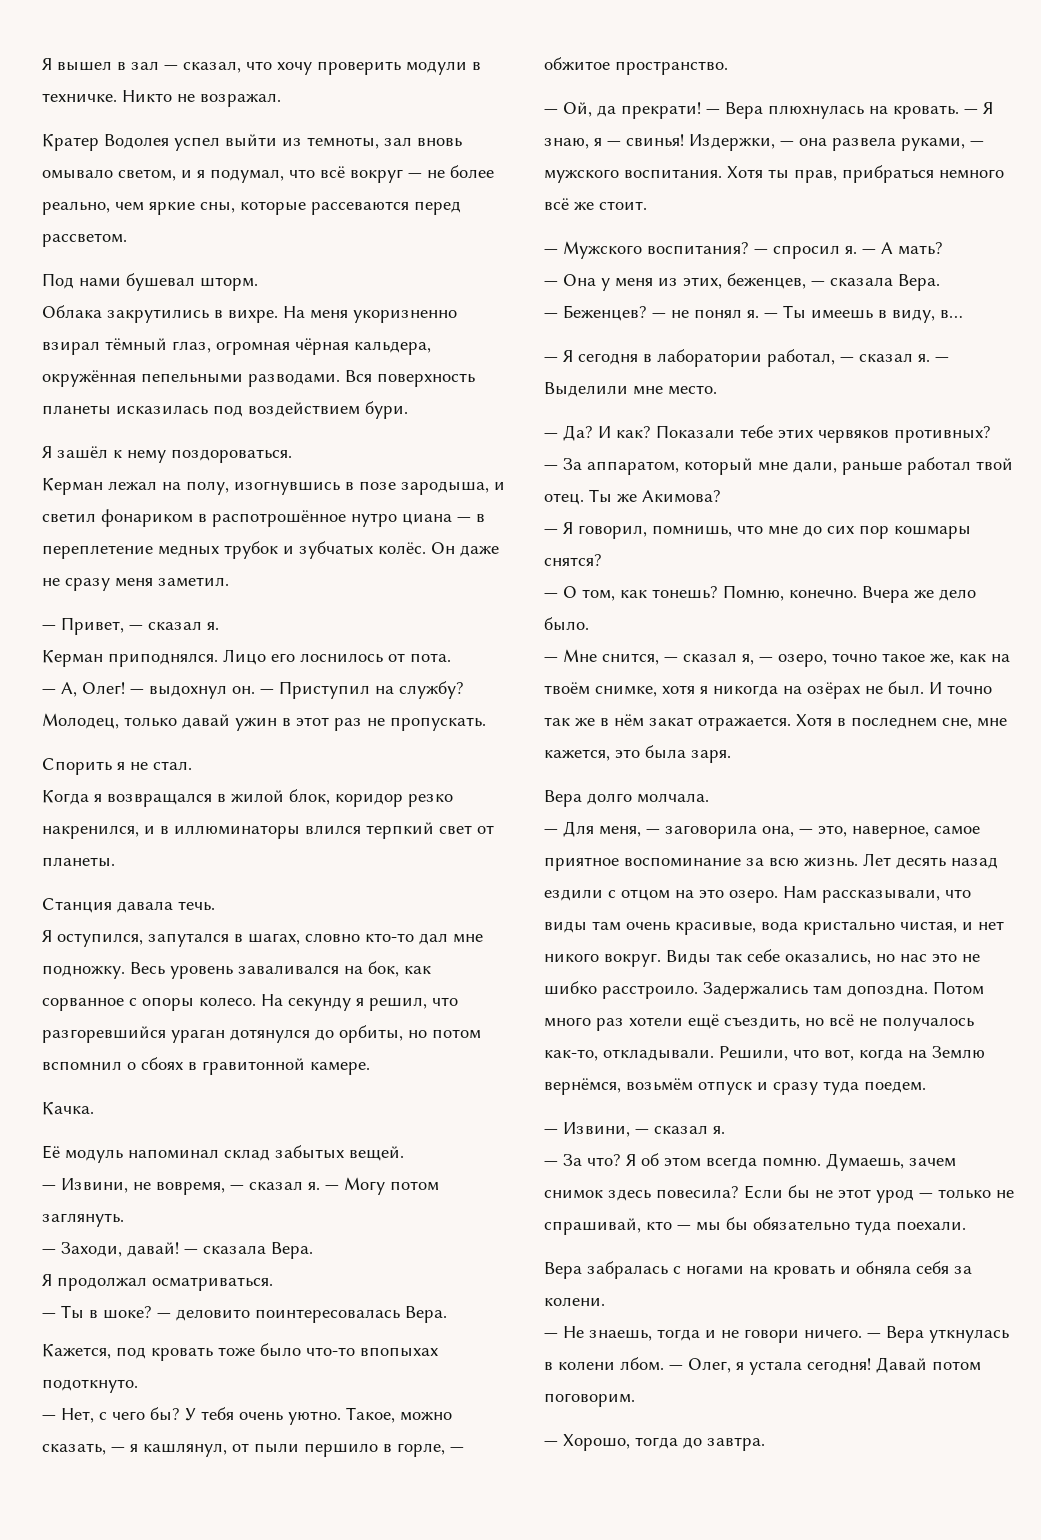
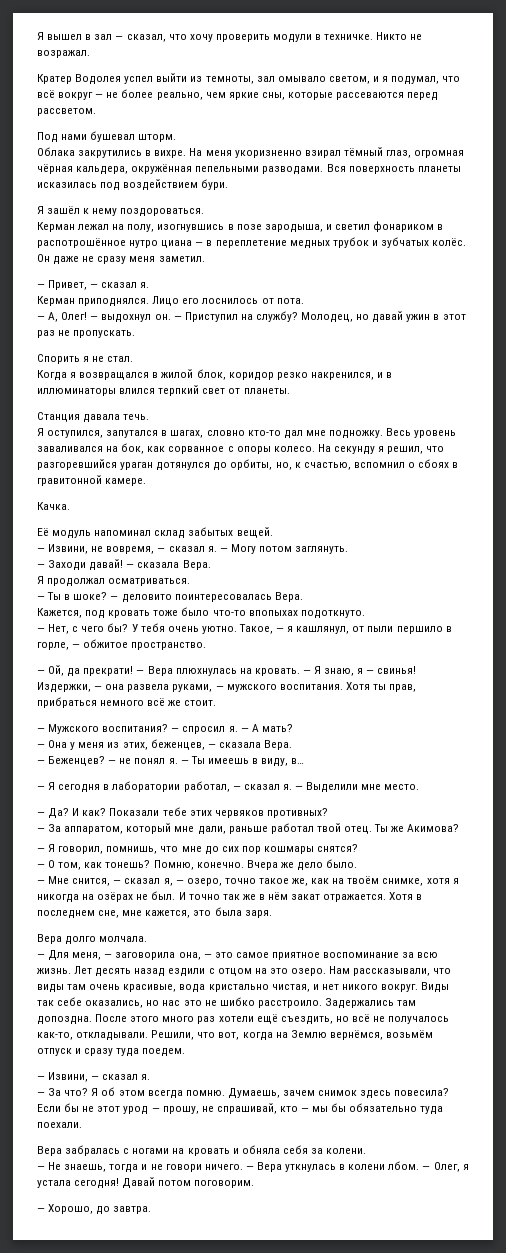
- Кратер Водолея успел выйти из темноты, зал вновь омывало светом, и я подумал, что всё вокруг — не более реально, чем яркие сны, которые рассеваются перед рассветом.
+ Кратер Водолея успел выйти из темноты, зал омывало светом, и я подумал, что всё вокруг — не более реально, чем яркие сны, которые рассеваются перед рассветом.
- Молодец, только давай ужин в этот раз не пропускать.
+ Молодец, но давай ужин в этот раз не пропускать.
- На секунду я решил, что разгоревшийся ураган дотянулся до орбиты, но потом вспомнил о сбоях в гравитонной камере.
+ На секунду я решил, что разгоревшийся ураган дотянулся до орбиты, но, к счастью, вспомнил о сбоях в гравитонной камере.
- — Заходи, давай!
+ — Заходи давай!
- Такое, можно сказать, — я кашлянул, от пыли першило в горле, — обжитое пространство.
+ Такое, — я кашлянул, от пыли першило в горле, — обжитое пространство.
- — Для меня, — заговорила она, — это, наверное, самое приятное воспоминание за всю жизнь.
+ — Для меня, — заговорила она, — это самое приятное воспоминание за всю жизнь.
- Потом много раз хотели ещё съездить, но всё не получалось как-то, откладывали.
+ После этого много раз хотели ещё съездить, но всё не получалось как-то, откладывали.
- Если бы не этот урод — только не спрашивай, кто — мы бы обязательно туда поехали.
+ Если бы не этот урод — прошу, не спрашивай, кто — мы бы обязательно туда поехали.
- — Хорошо, тогда до завтра.
+ — Хорошо, до завтра.

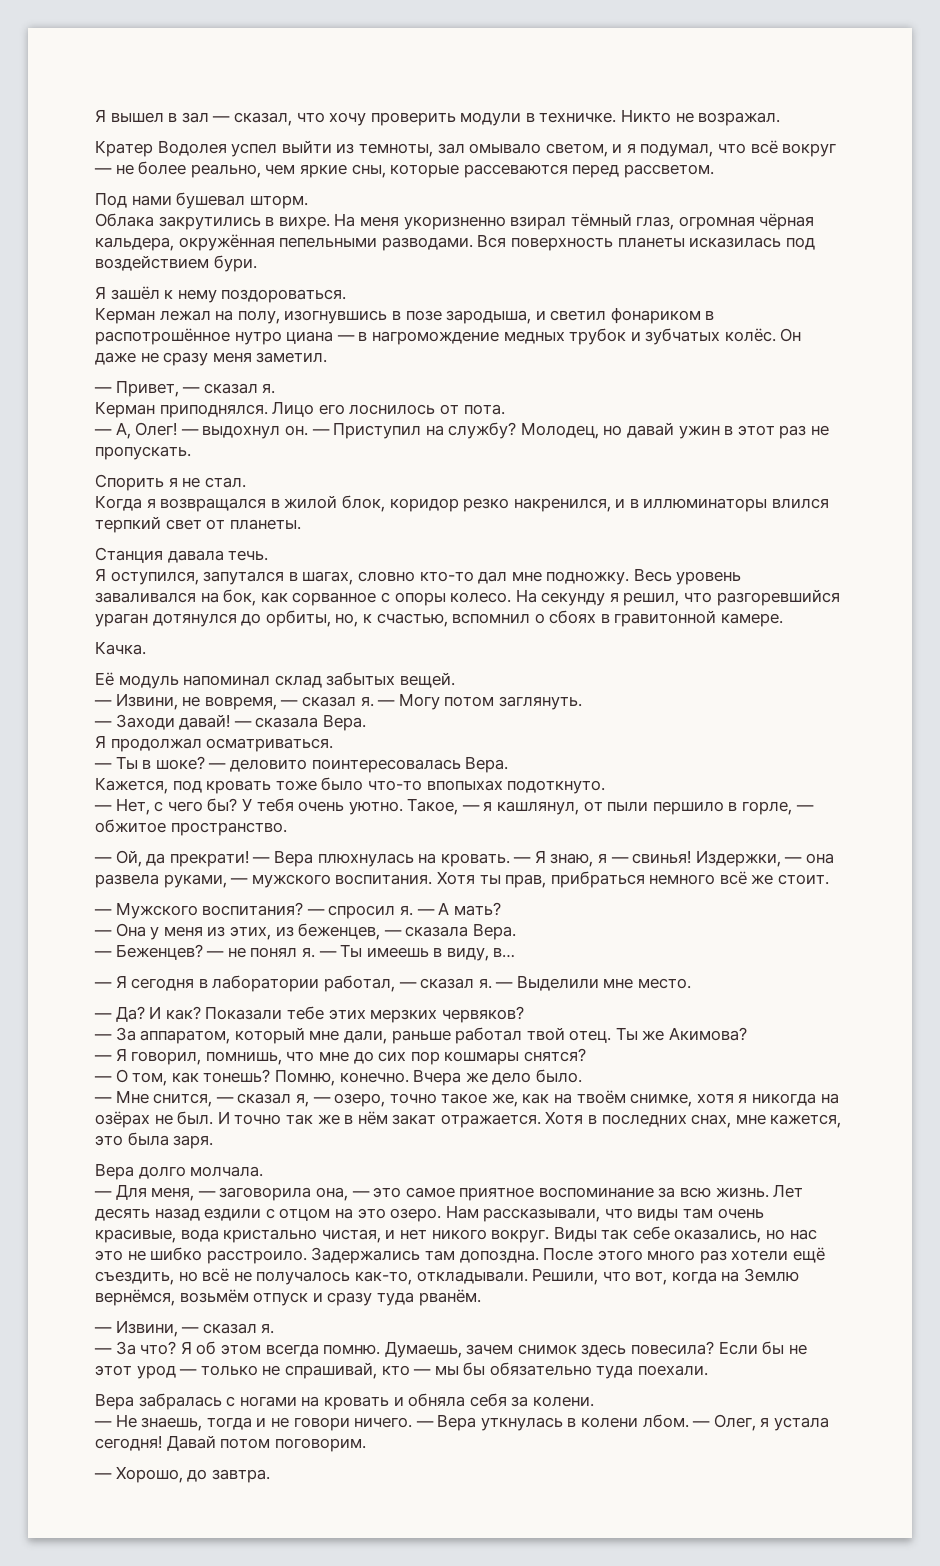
- Керман лежал на полу, изогнувшись в позе зародыша, и светил фонариком в распотрошённое нутро циана — в переплетение медных трубок и зубчатых колёс.
+ Керман лежал на полу, изогнувшись в позе зародыша, и светил фонариком в распотрошённое нутро циана — в нагромождение медных трубок и зубчатых колёс.
- — Она у меня из этих, беженцев, — сказала Вера.
+ — Она у меня из этих, из беженцев, — сказала Вера.
- Показали тебе этих червяков противных?
+ Показали тебе этих мерзких червяков?
- Хотя в последнем сне, мне кажется, это была заря.
+ Хотя в последних снах, мне кажется, это была заря.
- Решили, что вот, когда на Землю вернёмся, возьмём отпуск и сразу туда поедем.
+ Решили, что вот, когда на Землю вернёмся, возьмём отпуск и сразу туда рванём.
- Если бы не этот урод — прошу, не спрашивай, кто — мы бы обязательно туда поехали.
+ Если бы не этот урод — только не спрашивай, кто — мы бы обязательно туда поехали.

